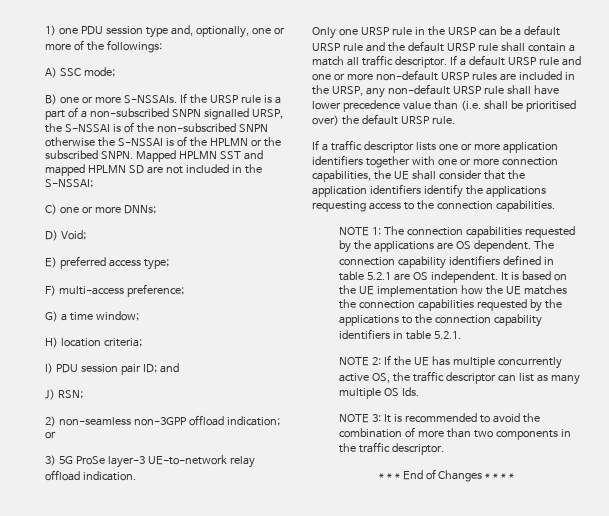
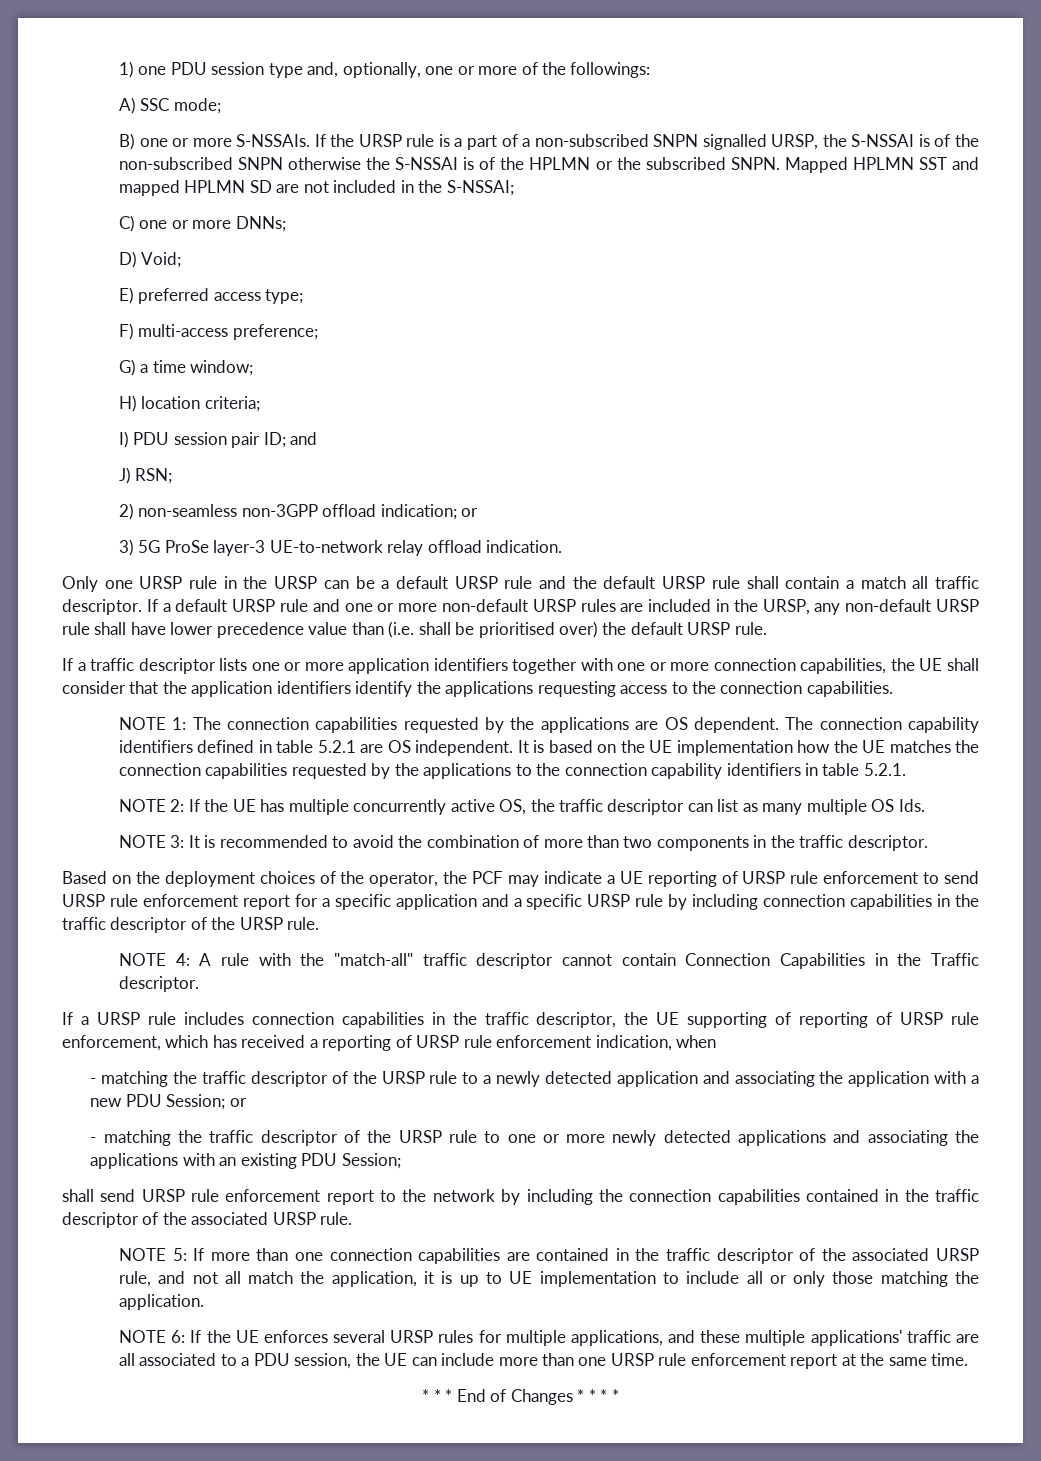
+ Based on the deployment choices of the operator, the PCF may indicate a UE reporting of URSP rule enforcement to send URSP rule enforcement report for a specific application and a specific URSP rule by including connection capabilities in the traffic descriptor of the URSP rule.
+ NOTE 4: A rule with the "match-all" traffic descriptor cannot contain Connection Capabilities in the Traffic descriptor.
+ If a URSP rule includes connection capabilities in the traffic descriptor, the UE supporting of reporting of URSP rule enforcement, which has received a reporting of URSP rule enforcement indication, when
+ - matching the traffic descriptor of the URSP rule to a newly detected application and associating the application with a new PDU Session; or
+ - matching the traffic descriptor of the URSP rule to one or more newly detected applications and associating the applications with an existing PDU Session;
+ shall send URSP rule enforcement report to the network by including the connection capabilities contained in the traffic descriptor of the associated URSP rule.
+ NOTE 5: If more than one connection capabilities are contained in the traffic descriptor of the associated URSP rule, and not all match the application, it is up to UE implementation to include all or only those matching the application.
+ NOTE 6: If the UE enforces several URSP rules for multiple applications, and these multiple applications' traffic are all associated to a PDU session, the UE can include more than one URSP rule enforcement report at the same time.

